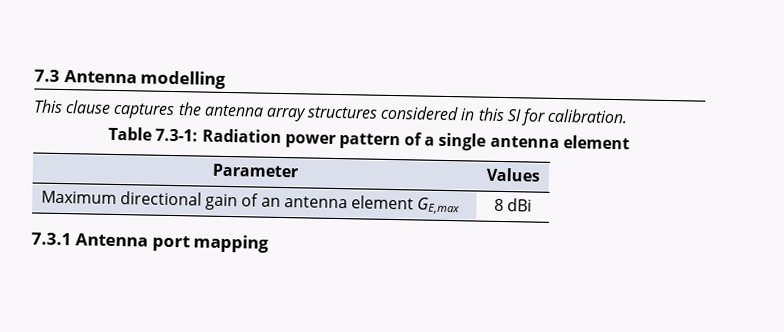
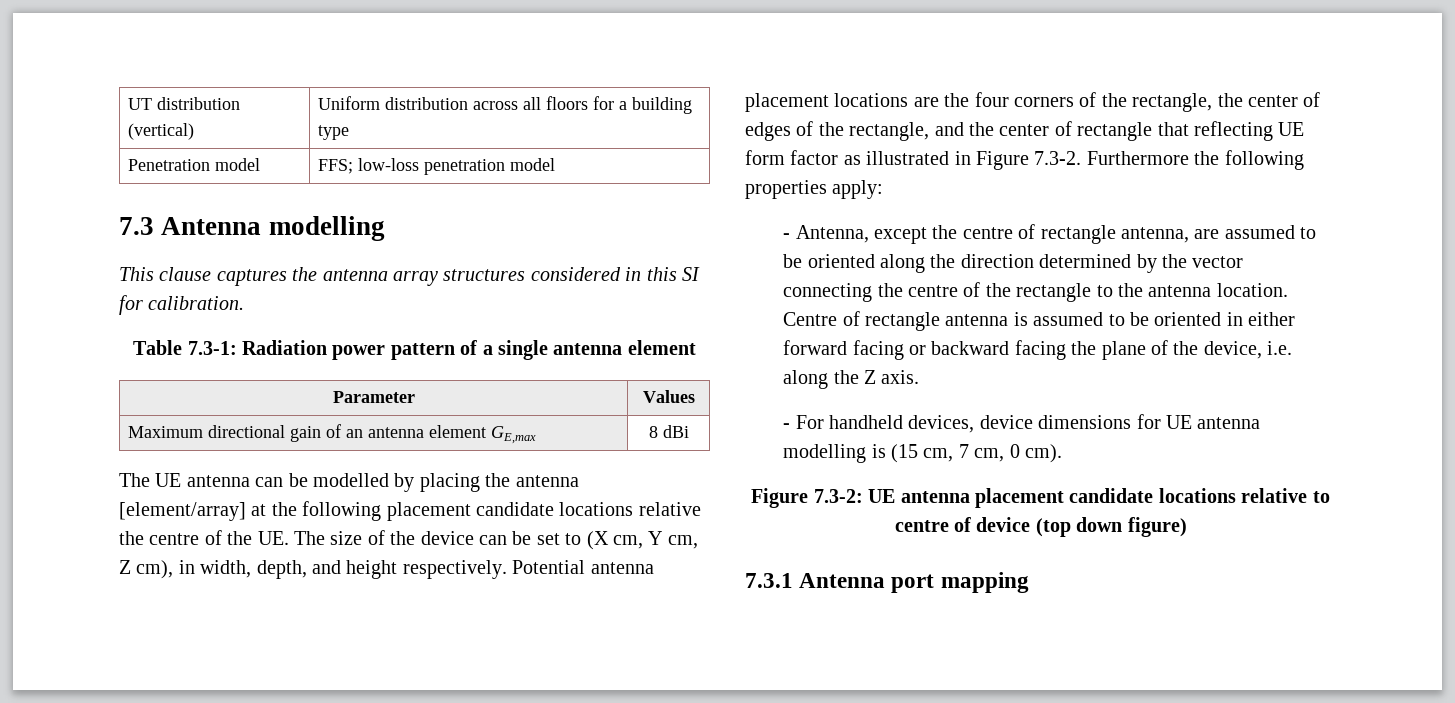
+ UT distribution (vertical) | Uniform distribution across all floors for a building type
+ Penetration model | FFS; low-loss penetration model
+ The UE antenna can be modelled by placing the antenna [element/array] at the following placement candidate locations relative the centre of the UE. The size of the device can be set to (X cm, Y cm, Z cm), in width, depth, and height respectively. Potential antenna placement locations are the four corners of the rectangle, the center of edges of the rectangle, and the center of rectangle that reflecting UE form factor as illustrated in Figure 7.3-2. Furthermore the following properties apply:
+ - Antenna, except the centre of rectangle antenna, are assumed to be oriented along the direction determined by the vector connecting the centre of the rectangle to the antenna location. Centre of rectangle antenna is assumed to be oriented in either forward facing or backward facing the plane of the device, i.e. along the Z axis.
+ - For handheld devices, device dimensions for UE antenna modelling is (15 cm, 7 cm, 0 cm).
+ Figure 7.3-2: UE antenna placement candidate locations relative to centre of device (top down figure)

